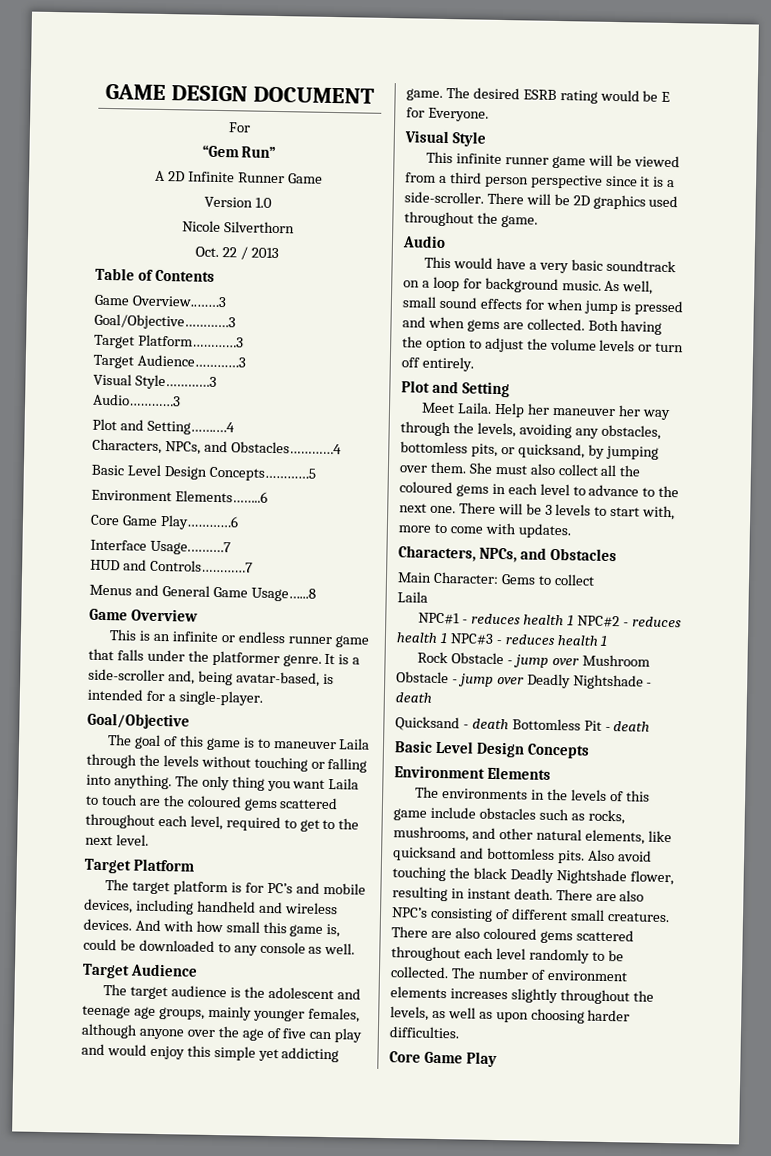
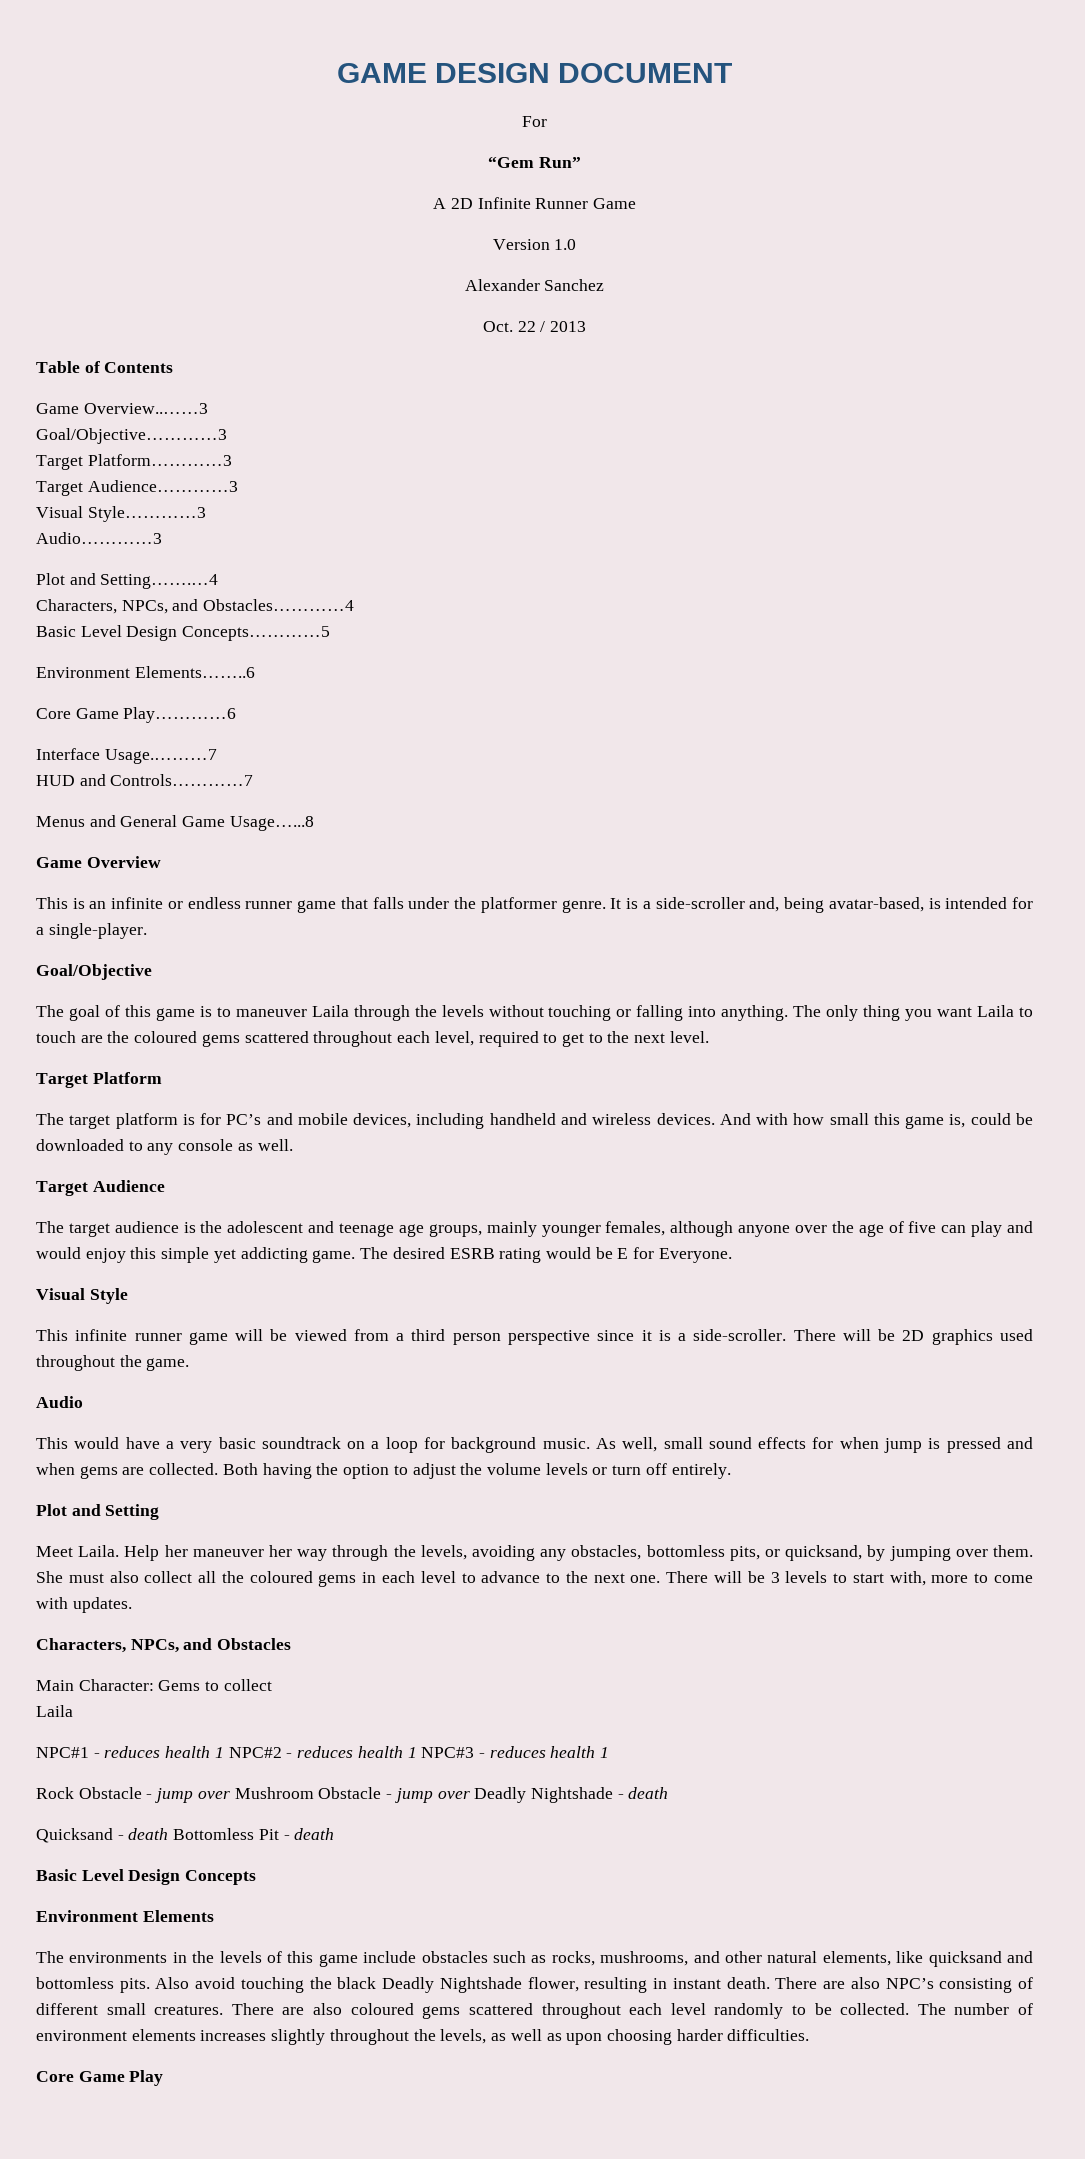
- Nicole Silverthorn
+ Alexander Sanchez

